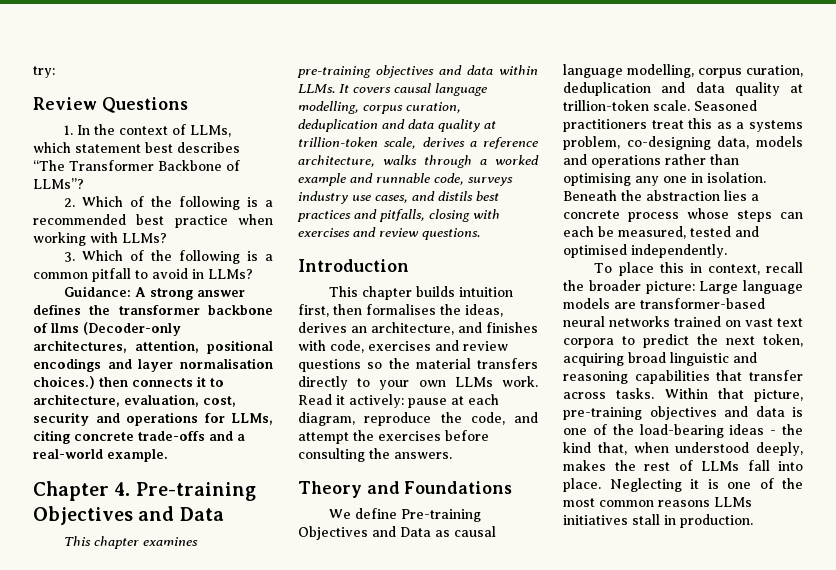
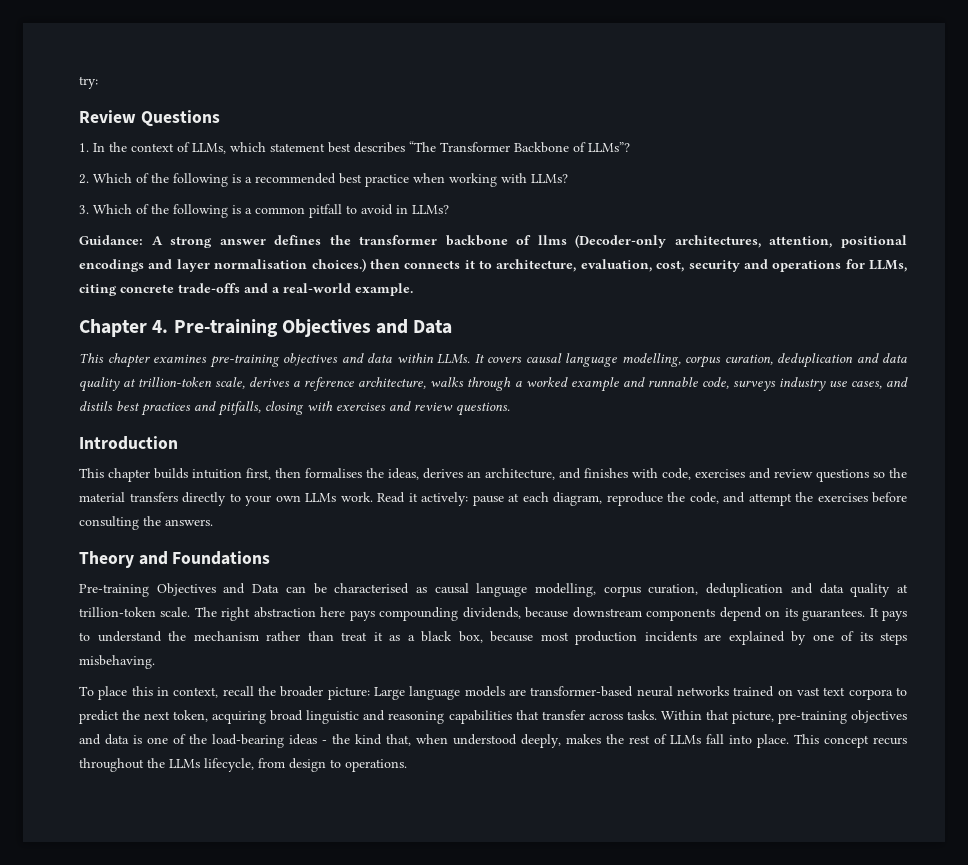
- We define Pre-training Objectives and Data as causal language modelling, corpus curation, deduplication and data quality at trillion-token scale.
+ Pre-training Objectives and Data can be characterised as causal language modelling, corpus curation, deduplication and data quality at trillion-token scale.
- Seasoned practitioners treat this as a systems problem, co-designing data, models and operations rather than optimising any one in isolation. Beneath the abstraction lies a concrete process whose steps can each be measured, tested and optimised independently.
+ The right abstraction here pays compounding dividends, because downstream components depend on its guarantees. It pays to understand the mechanism rather than treat it as a black box, because most production incidents are explained by one of its steps misbehaving.
- Neglecting it is one of the most common reasons LLMs initiatives stall in production.
+ This concept recurs throughout the LLMs lifecycle, from design to operations.

